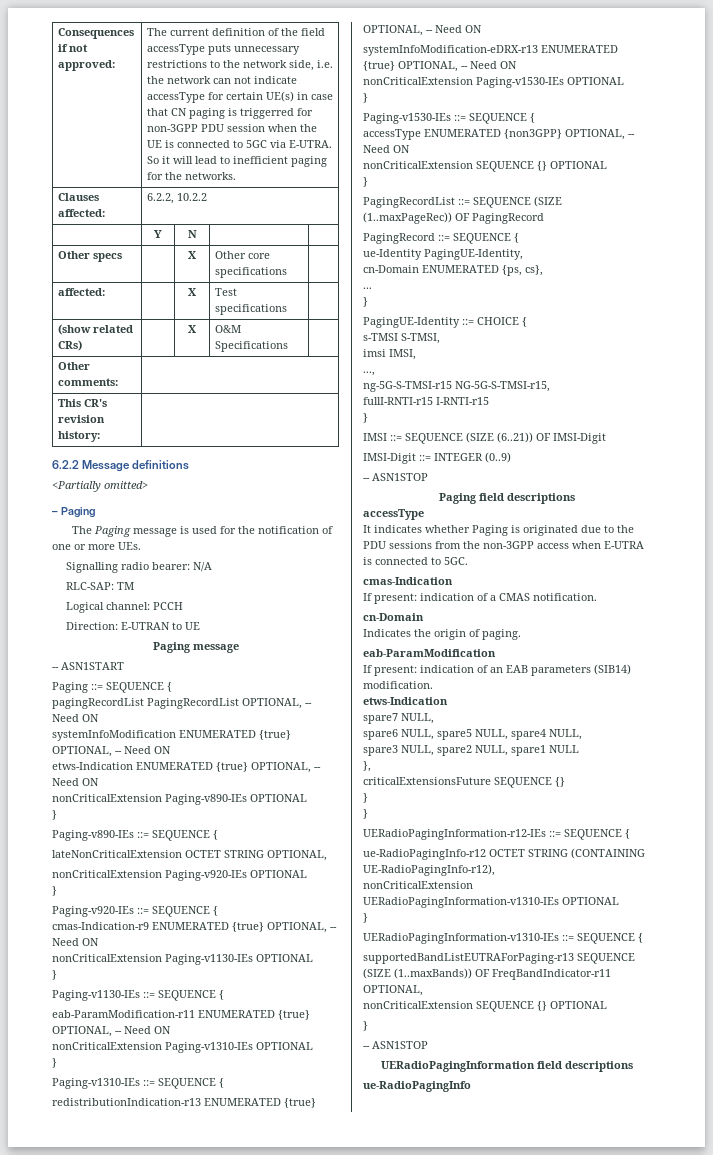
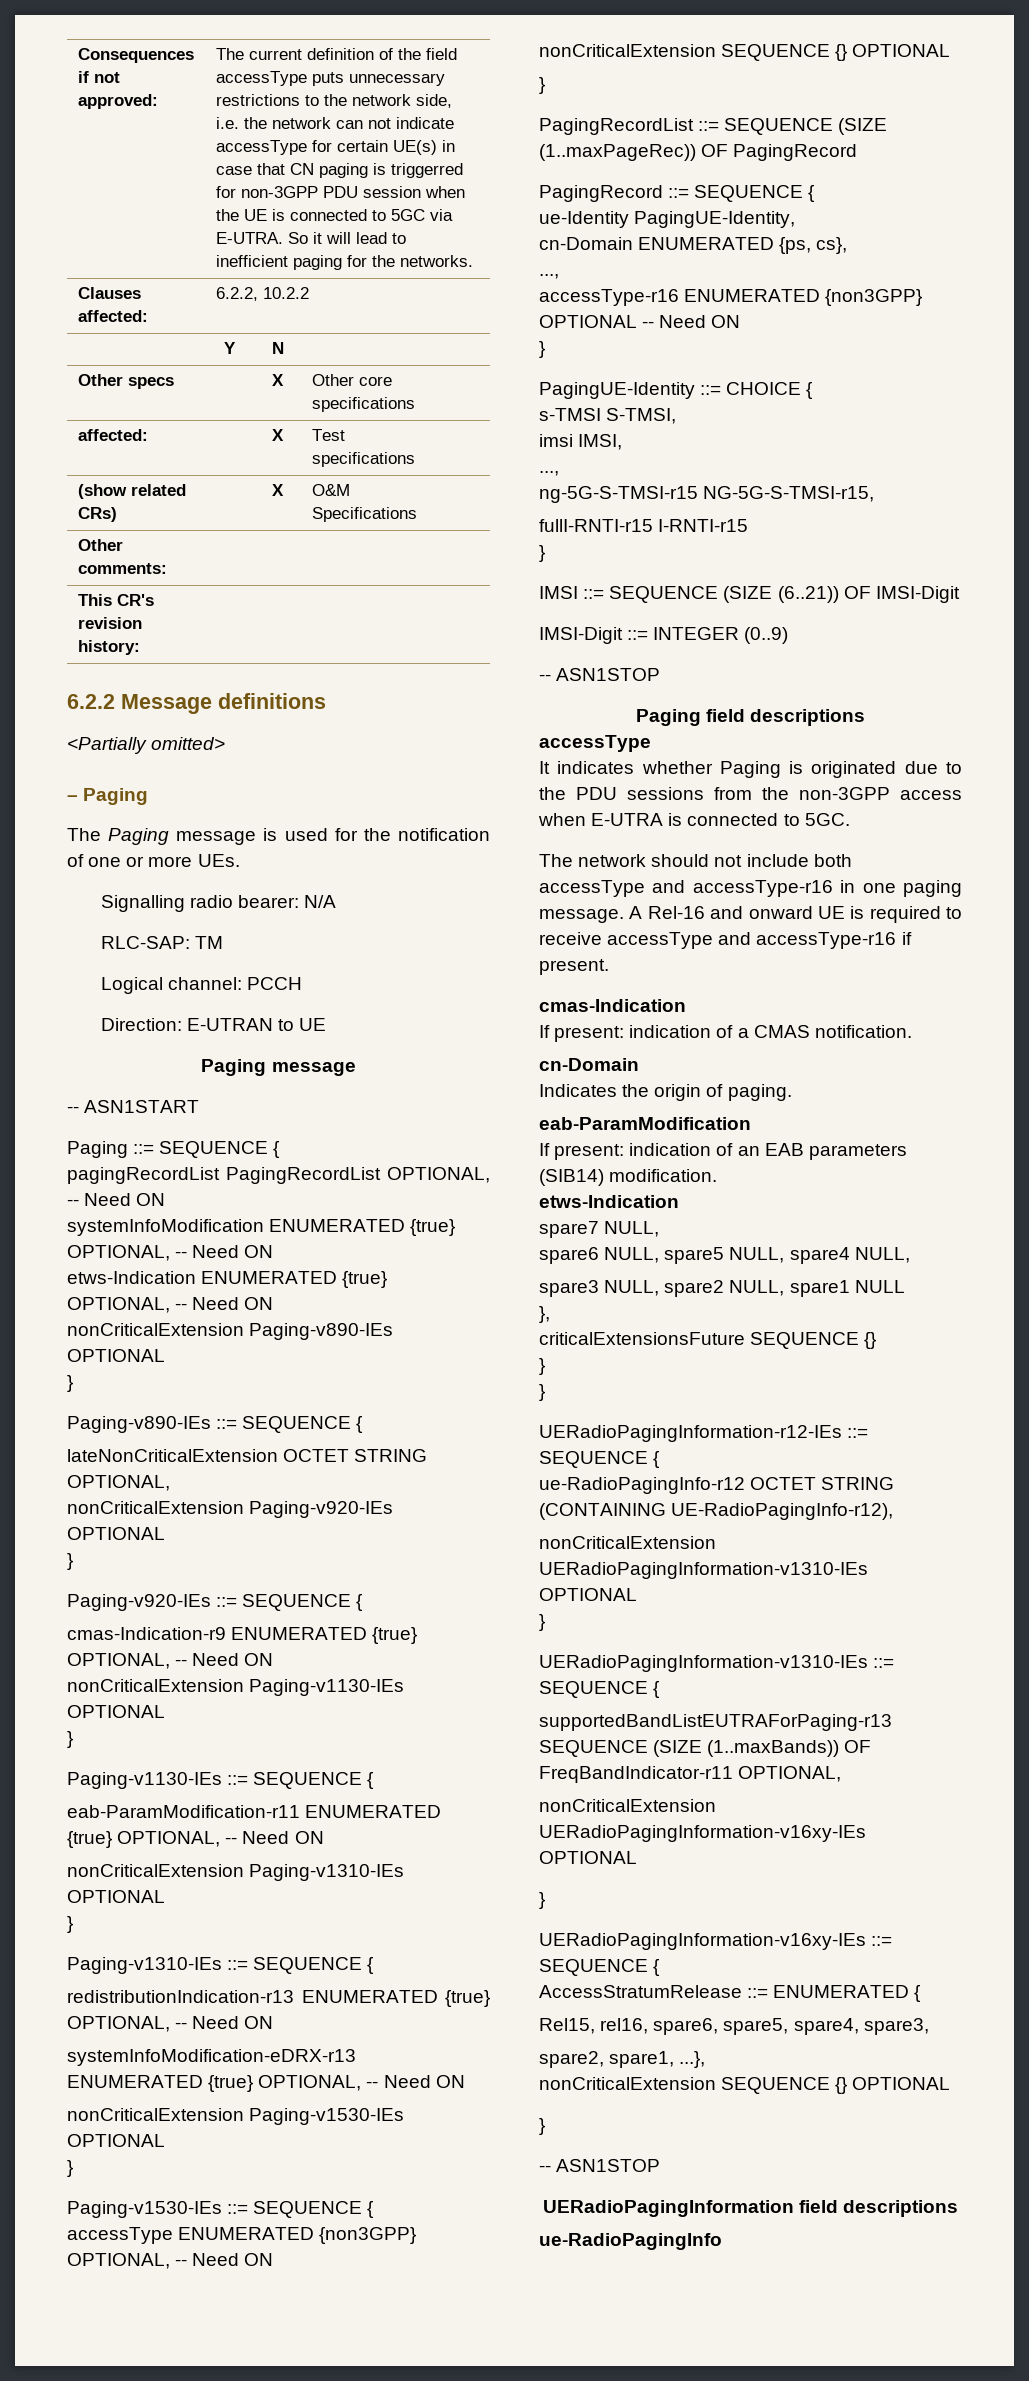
  cn-Domain ENUMERATED {ps, cs},
- ...
+ ...,
+ accessType-r16 ENUMERATED {non3GPP} OPTIONAL -- Need ON
+ The network should not include both accessType and accessType-r16 in one paging message. A Rel-16 and onward UE is required to receive accessType and accessType-r16 if present.
+ nonCriticalExtension UERadioPagingInformation-v16xy-IEs OPTIONAL
+ }
+ UERadioPagingInformation-v16xy-IEs ::= SEQUENCE {
+ AccessStratumRelease ::= ENUMERATED {
+ Rel15, rel16, spare6, spare5, spare4, spare3,
+ spare2, spare1, ...},

